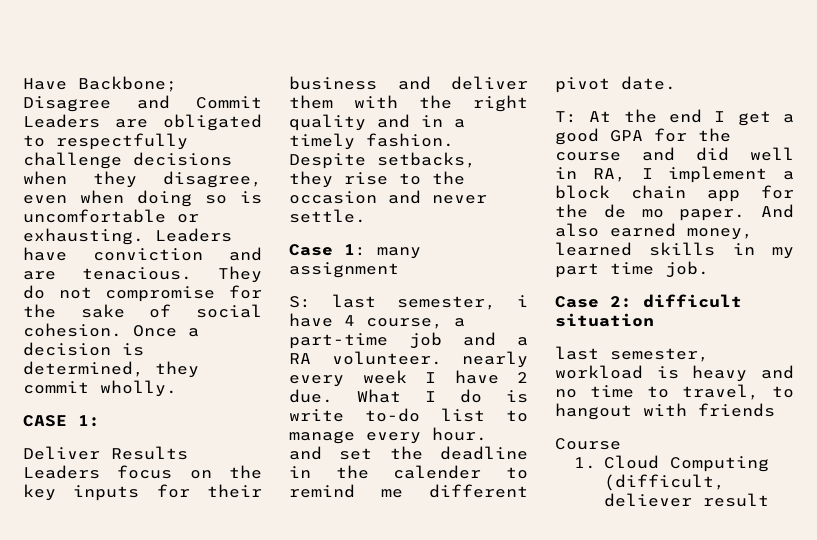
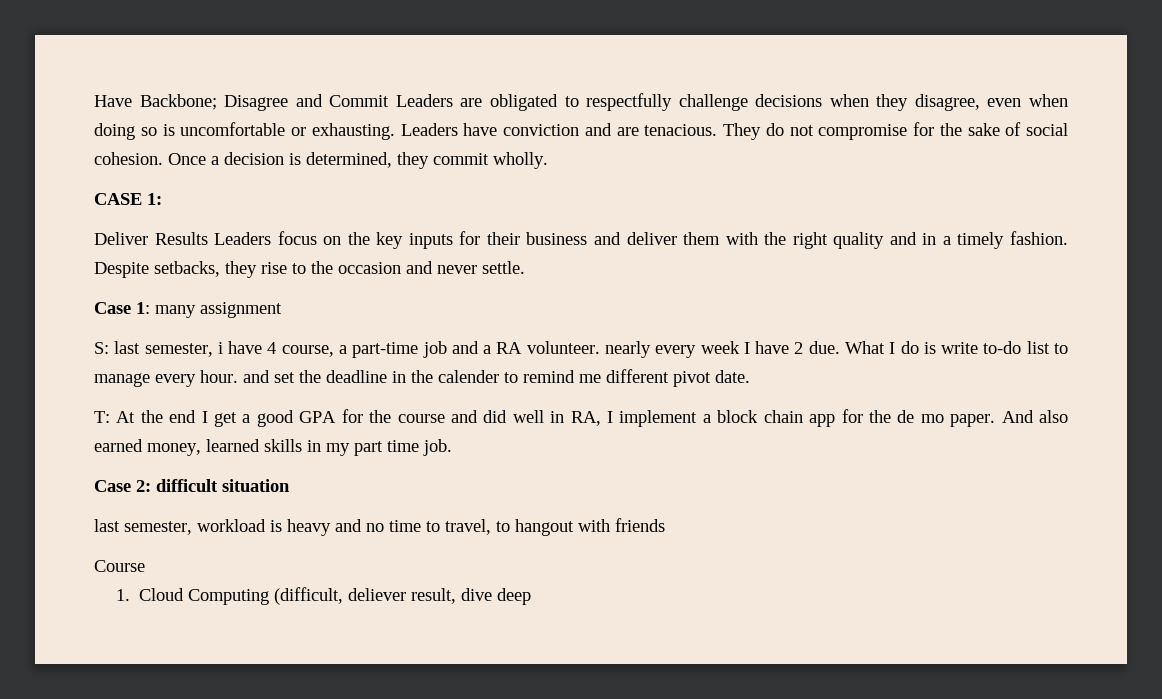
- 1. Cloud Computing (difficult, deliever result
+ 1. Cloud Computing (difficult, deliever result, dive deep

